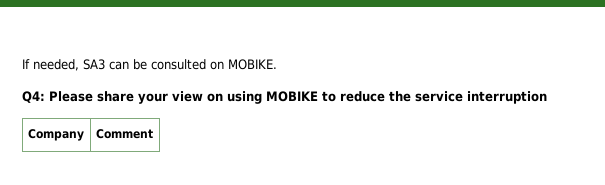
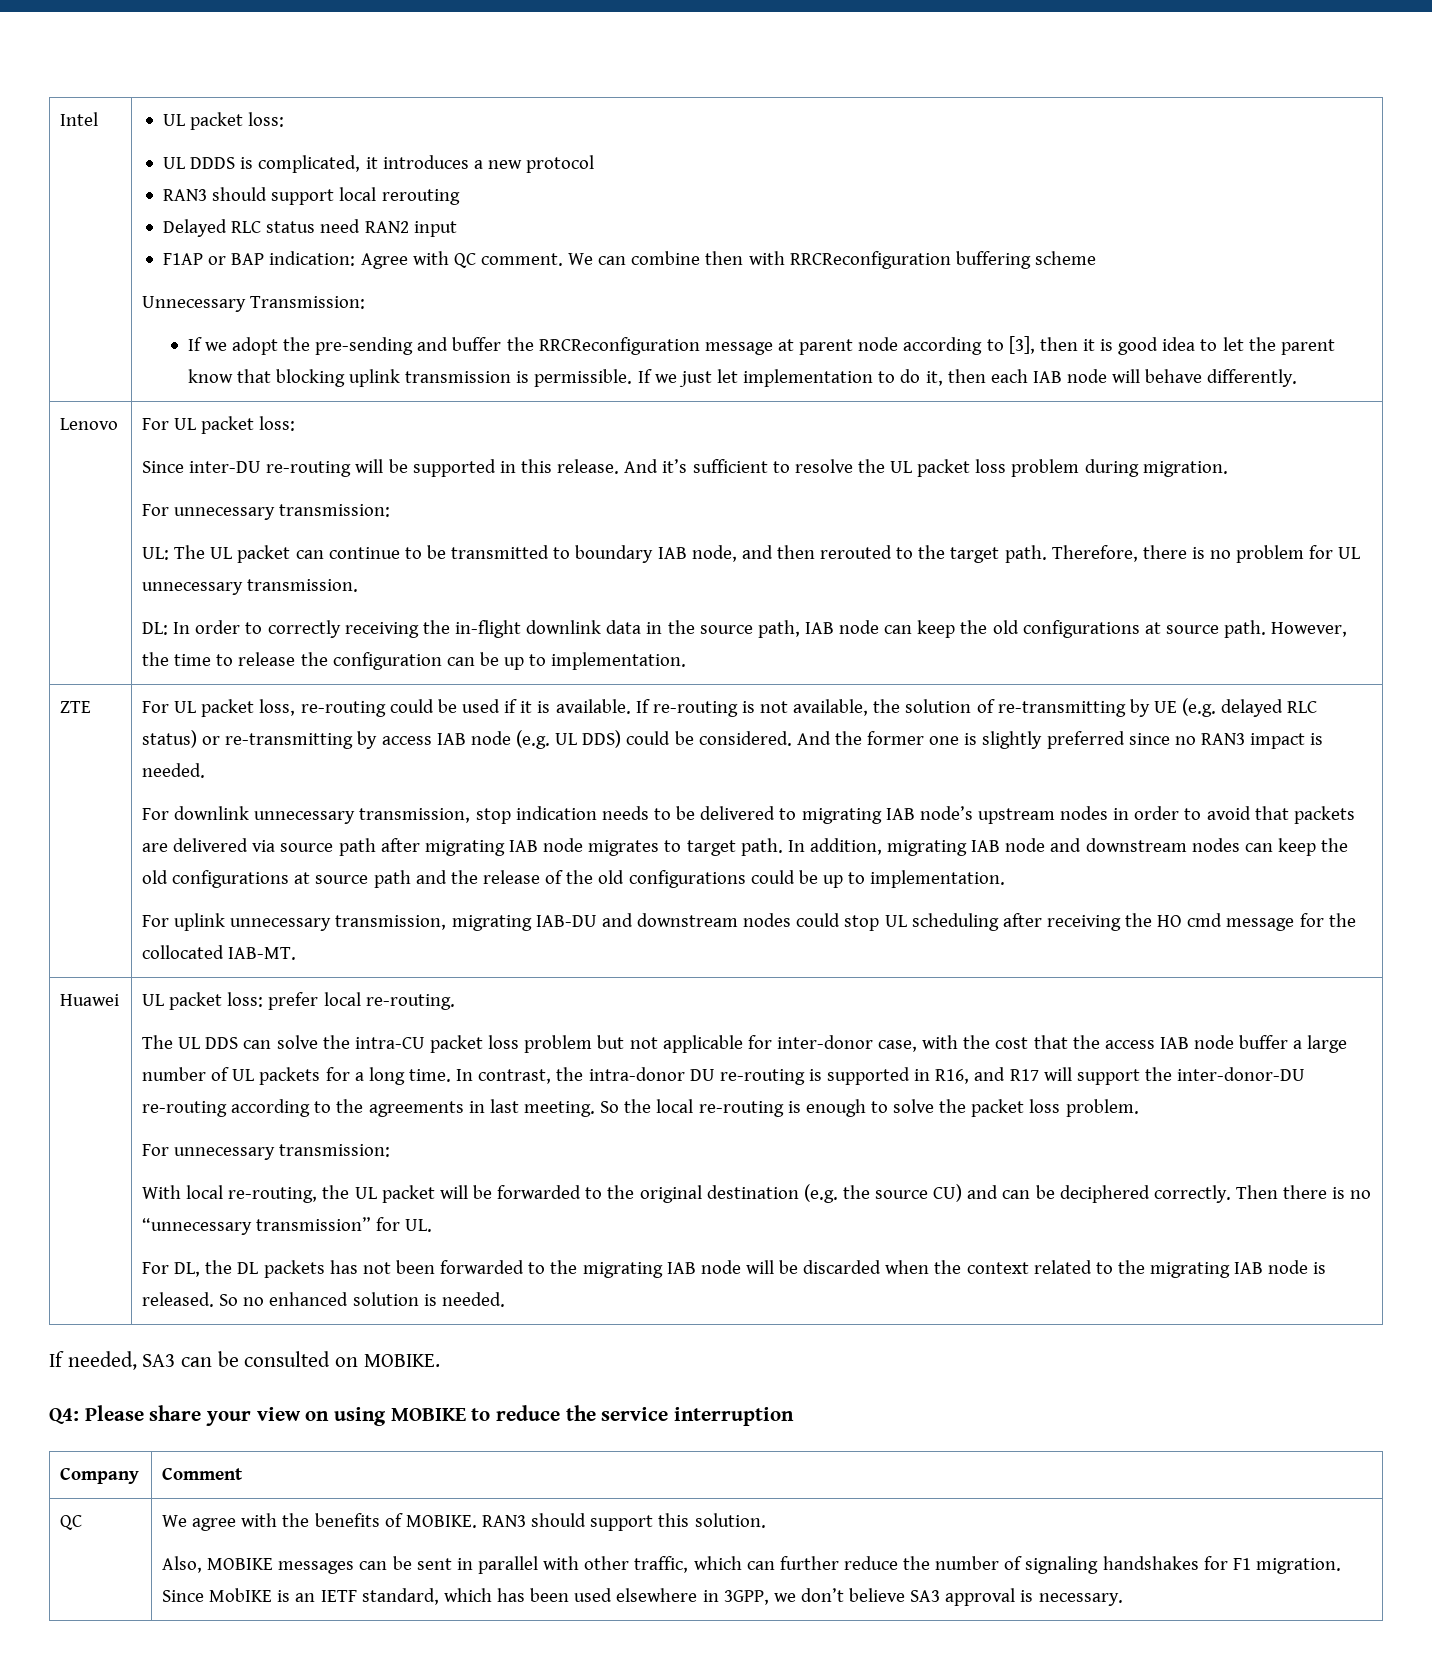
+ Intel | UL packet loss:
+ UL DDDS is complicated, it introduces a new protocol
+ RAN3 should support local rerouting
+ Delayed RLC status need RAN2 input
+ F1AP or BAP indication: Agree with QC comment. We can combine then with RRCReconfiguration buffering scheme
+ Unnecessary Transmission:
+ If we adopt the pre-sending and buffer the RRCReconfiguration message at parent node according to [3], then it is good idea to let the parent know that blocking uplink transmission is permissible. If we just let implementation to do it, then each IAB node will behave differently.
+ Lenovo | For UL packet loss:
+ Since inter-DU re-routing will be supported in this release. And it’s sufficient to resolve the UL packet loss problem during migration.
+ For unnecessary transmission:
+ UL: The UL packet can continue to be transmitted to boundary IAB node, and then rerouted to the target path. Therefore, there is no problem for UL unnecessary transmission.
+ DL: In order to correctly receiving the in-flight downlink data in the source path, IAB node can keep the old configurations at source path. However, the time to release the configuration can be up to implementation.
+ ZTE | For UL packet loss, re-routing could be used if it is available. If re-routing is not available, the solution of re-transmitting by UE (e.g. delayed RLC status) or re-transmitting by access IAB node (e.g. UL DDS) could be considered. And the former one is slightly preferred since no RAN3 impact is needed.
+ For downlink unnecessary transmission, stop indication needs to be delivered to migrating IAB node’s upstream nodes in order to avoid that packets are delivered via source path after migrating IAB node migrates to target path. In addition, migrating IAB node and downstream nodes can keep the old configurations at source path and the release of the old configurations could be up to implementation.
+ For uplink unnecessary transmission, migrating IAB-DU and downstream nodes could stop UL scheduling after receiving the HO cmd message for the collocated IAB-MT.
+ Huawei | UL packet loss: prefer local re-routing.
+ The UL DDS can solve the intra-CU packet loss problem but not applicable for inter-donor case, with the cost that the access IAB node buffer a large number of UL packets for a long time. In contrast, the intra-donor DU re-routing is supported in R16, and R17 will support the inter-donor-DU re-routing according to the agreements in last meeting. So the local re-routing is enough to solve the packet loss problem.
+ For unnecessary transmission:
+ With local re-routing, the UL packet will be forwarded to the original destination (e.g. the source CU) and can be deciphered correctly. Then there is no “unnecessary transmission” for UL.
+ For DL, the DL packets has not been forwarded to the migrating IAB node will be discarded when the context related to the migrating IAB node is released. So no enhanced solution is needed.
+ QC | We agree with the benefits of MOBIKE. RAN3 should support this solution.
+ Also, MOBIKE messages can be sent in parallel with other traffic, which can further reduce the number of signaling handshakes for F1 migration. Since MobIKE is an IETF standard, which has been used elsewhere in 3GPP, we don’t believe SA3 approval is necessary.

